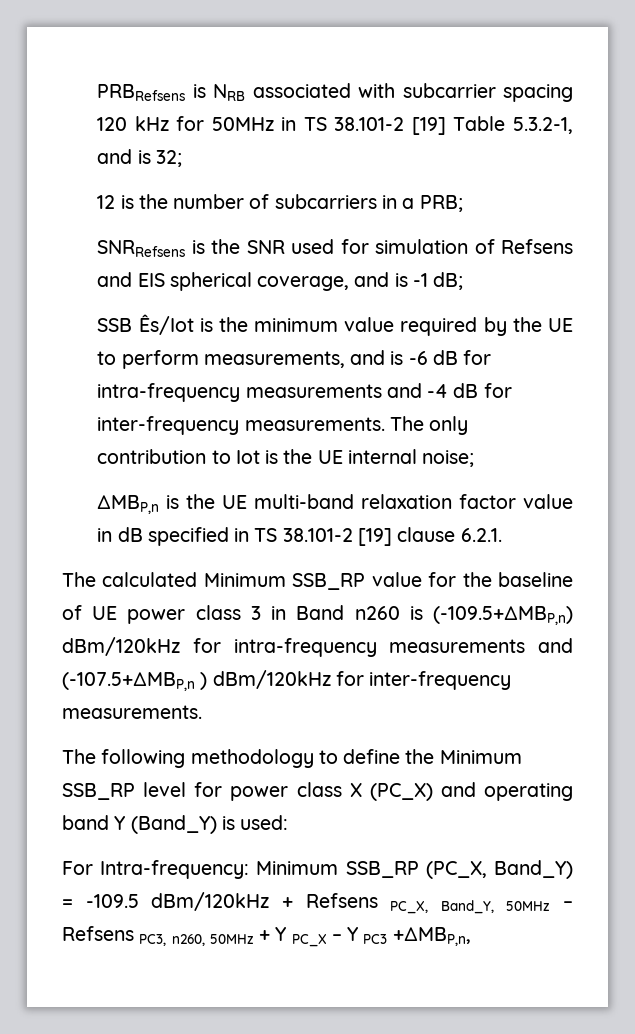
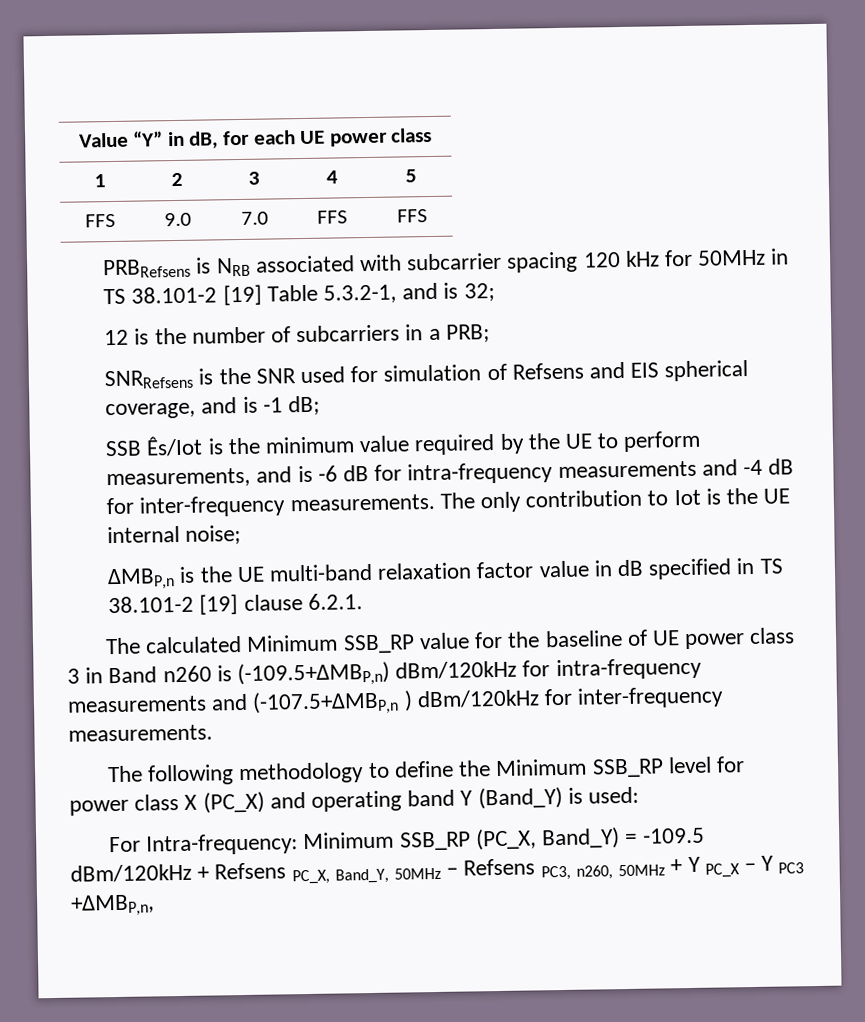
+ Value “Y” in dB, for each UE power class
+ 1 | 2 | 3 | 4 | 5
+ FFS | 9.0 | 7.0 | FFS | FFS

